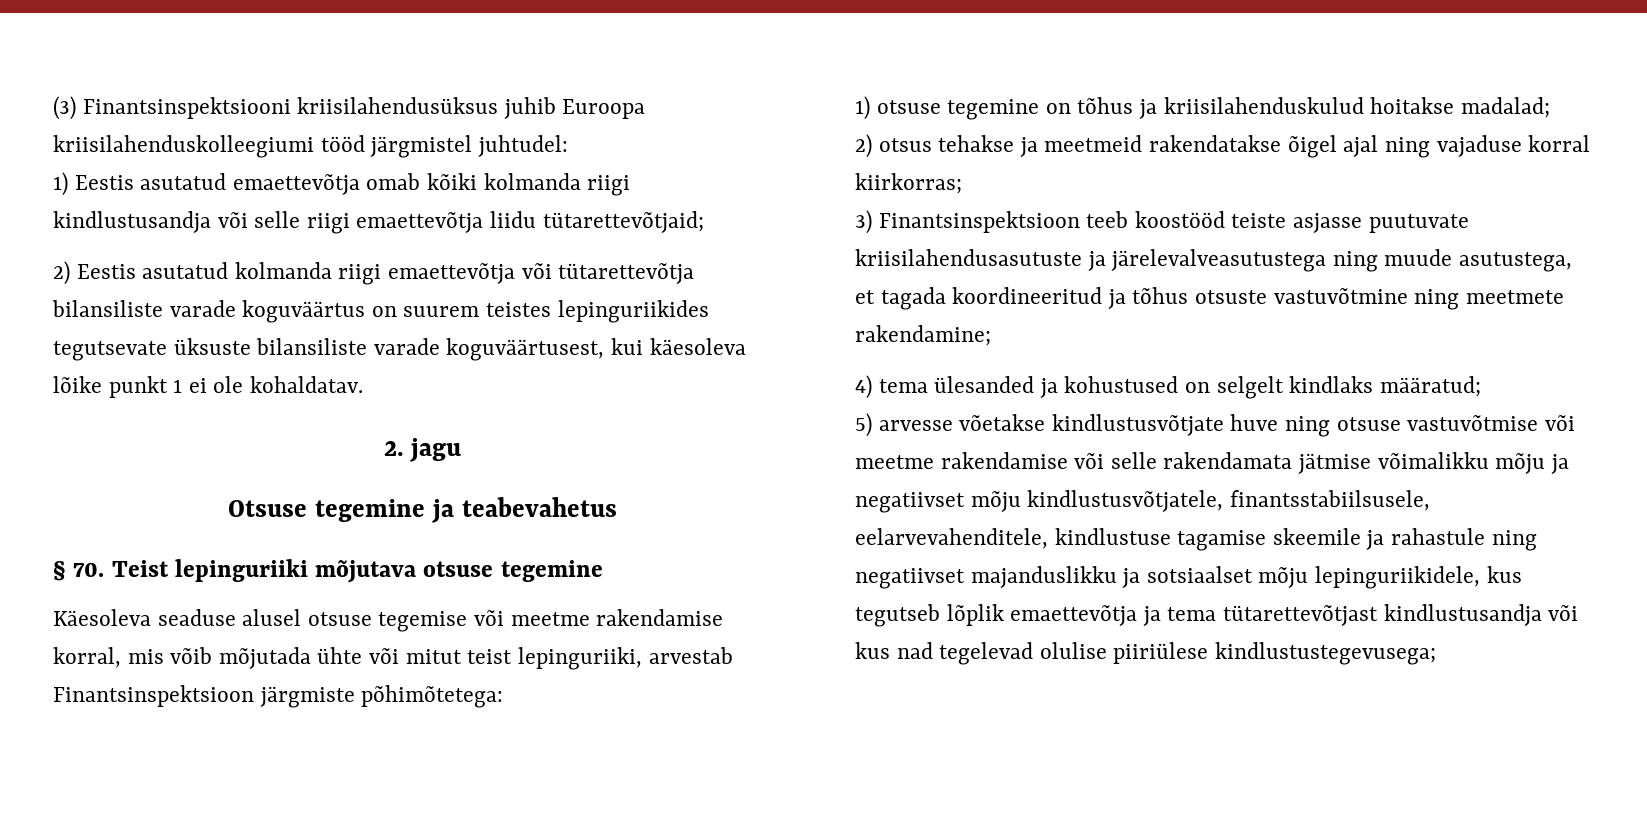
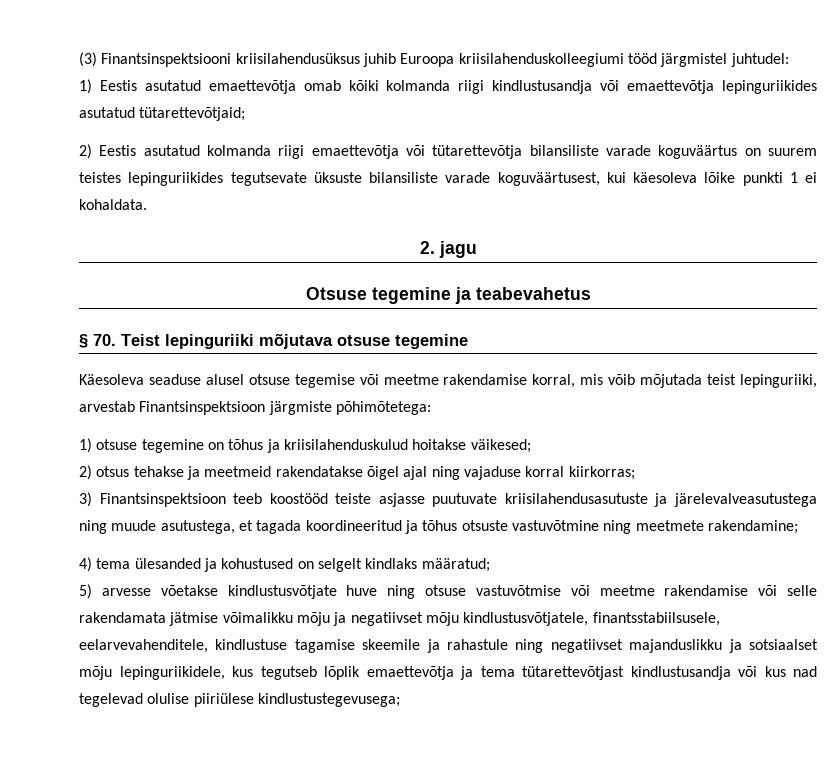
- 1) Eestis asutatud emaettevõtja omab kõiki kolmanda riigi kindlustusandja või selle riigi emaettevõtja liidu tütarettevõtjaid;
+ 1) Eestis asutatud emaettevõtja omab kõiki kolmanda riigi kindlustusandja või emaettevõtja lepinguriikides asutatud tütarettevõtjaid;
- 2) Eestis asutatud kolmanda riigi emaettevõtja või tütarettevõtja bilansiliste varade koguväärtus on suurem teistes lepinguriikides tegutsevate üksuste bilansiliste varade koguväärtusest, kui käesoleva lõike punkt 1 ei ole kohaldatav.
+ 2) Eestis asutatud kolmanda riigi emaettevõtja või tütarettevõtja bilansiliste varade koguväärtus on suurem teistes lepinguriikides tegutsevate üksuste bilansiliste varade koguväärtusest, kui käesoleva lõike punkti 1 ei kohaldata.
- Käesoleva seaduse alusel otsuse tegemise või meetme rakendamise korral, mis võib mõjutada ühte või mitut teist lepinguriiki, arvestab Finantsinspektsioon järgmiste põhimõtetega:
+ Käesoleva seaduse alusel otsuse tegemise või meetme rakendamise korral, mis võib mõjutada teist lepinguriiki, arvestab Finantsinspektsioon järgmiste põhimõtetega:
- 1) otsuse tegemine on tõhus ja kriisilahenduskulud hoitakse madalad;
+ 1) otsuse tegemine on tõhus ja kriisilahenduskulud hoitakse väikesed;

